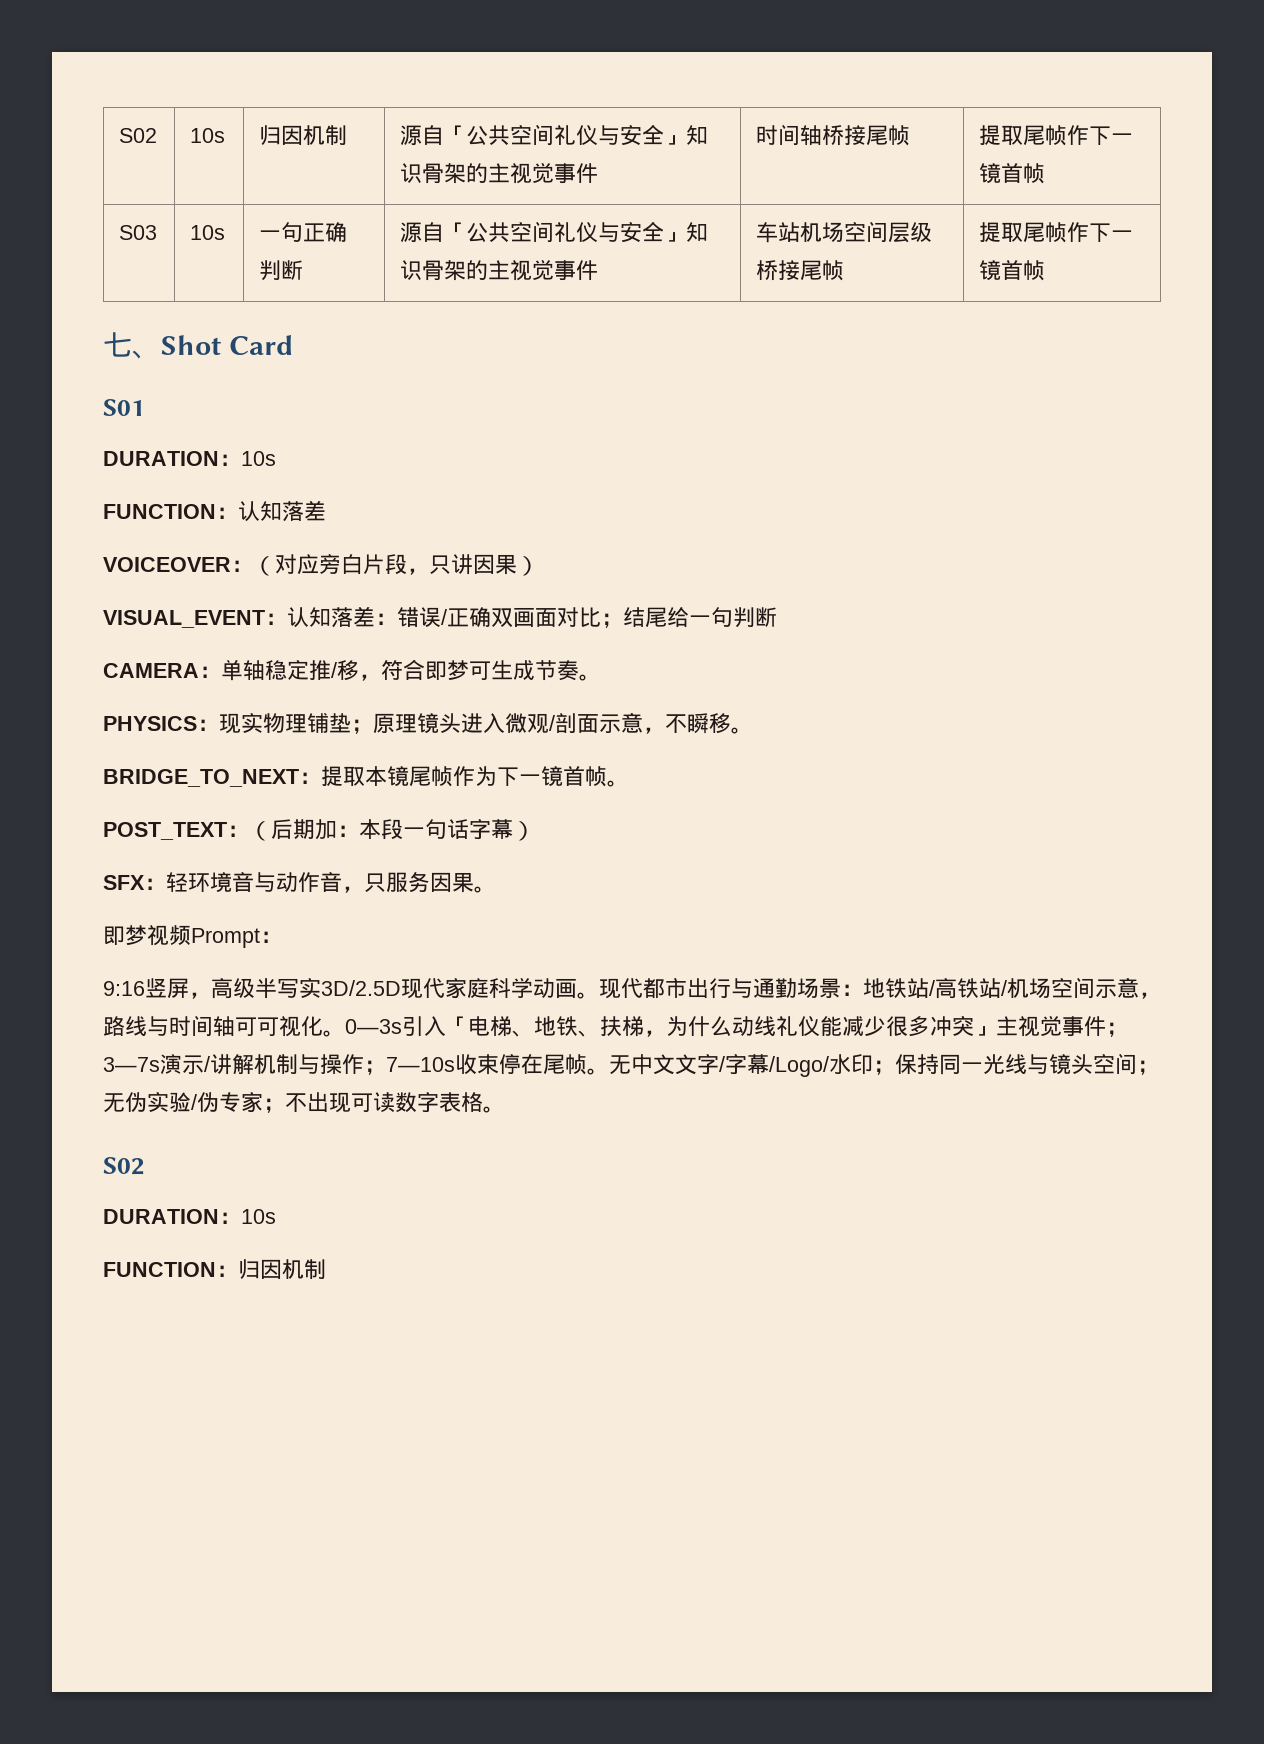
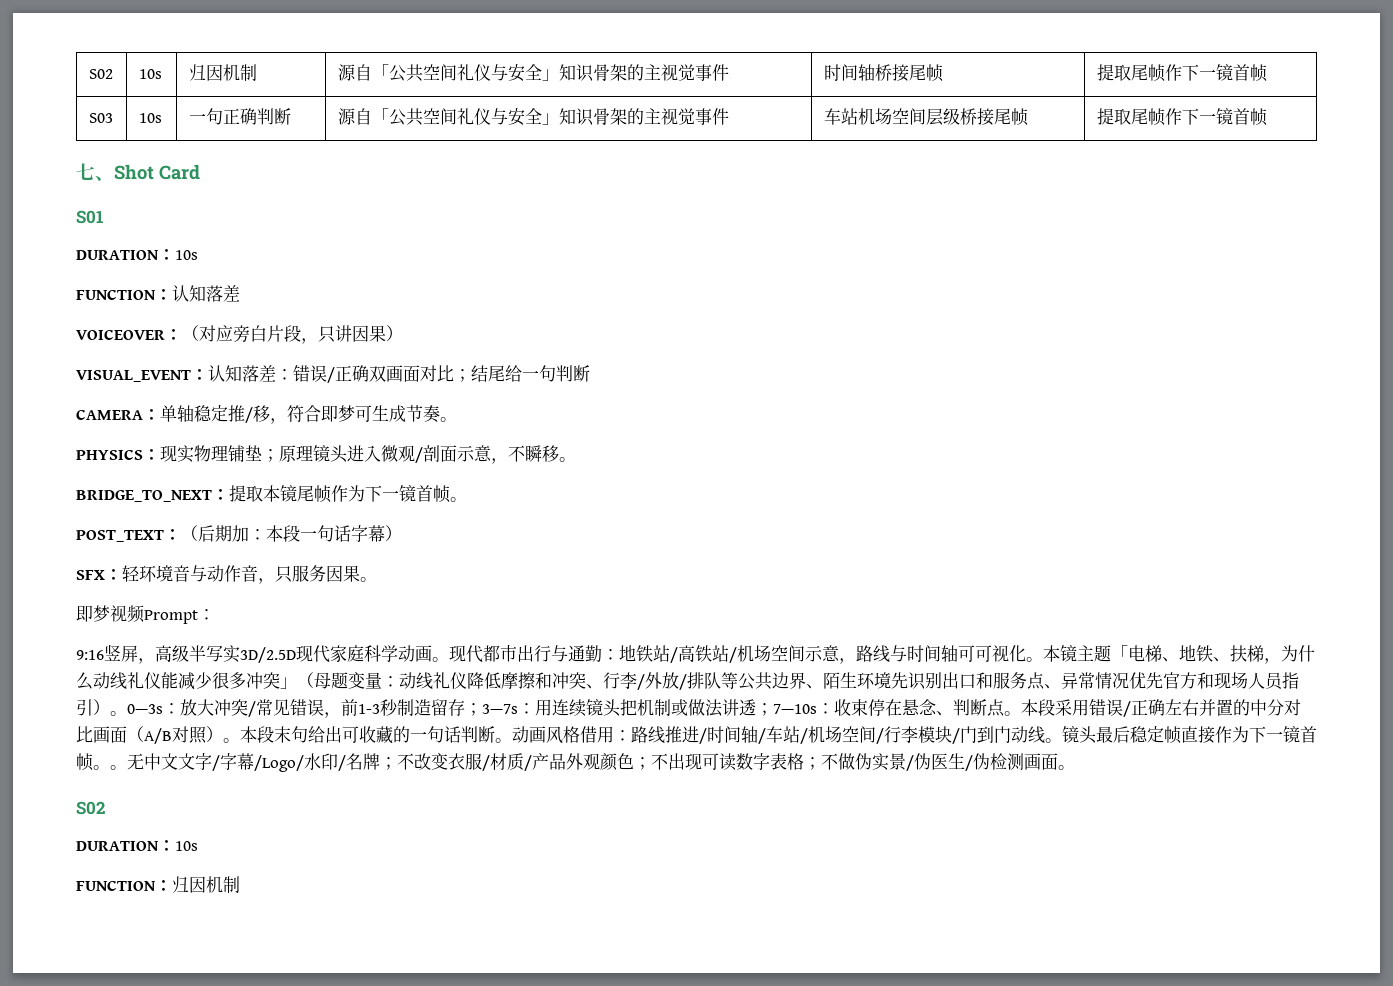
- 现代都市出行与通勤场景：地铁站/高铁站/机场空间示意，路线与时间轴可可视化。
+ 现代都市出行与通勤：地铁站/高铁站/机场空间示意，路线与时间轴可可视化。
- 0—3s引入「电梯、地铁、扶梯，为什么动线礼仪能减少很多冲突」主视觉事件；3—7s演示/讲解机制与操作；7—10s收束停在尾帧。
+ 本镜主题「电梯、地铁、扶梯，为什么动线礼仪能减少很多冲突」（母题变量：动线礼仪降低摩擦和冲突、行李/外放/排队等公共边界、陌生环境先识别出口和服务点、异常情况优先官方和现场人员指引）。0—3s：放大冲突/常见错误，前1-3秒制造留存；3—7s：用连续镜头把机制或做法讲透；7—10s：收束停在悬念、判断点。本段采用错误/正确左右并置的中分对比画面（A/B对照）。本段末句给出可收藏的一句话判断。动画风格借用：路线推进/时间轴/车站/机场空间/行李模块/门到门动线。镜头最后稳定帧直接作为下一镜首帧。。
- 无中文文字/字幕/Logo/水印；保持同一光线与镜头空间；无伪实验/伪专家；不出现可读数字表格。
+ 无中文文字/字幕/Logo/水印/名牌；不改变衣服/材质/产品外观颜色；不出现可读数字表格；不做伪实景/伪医生/伪检测画面。

